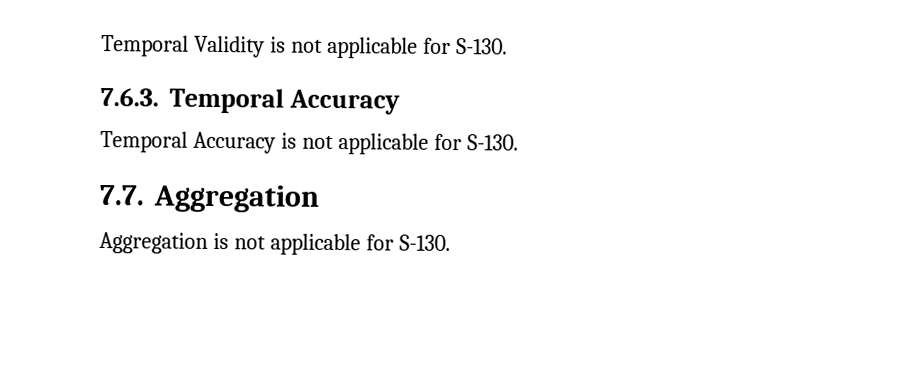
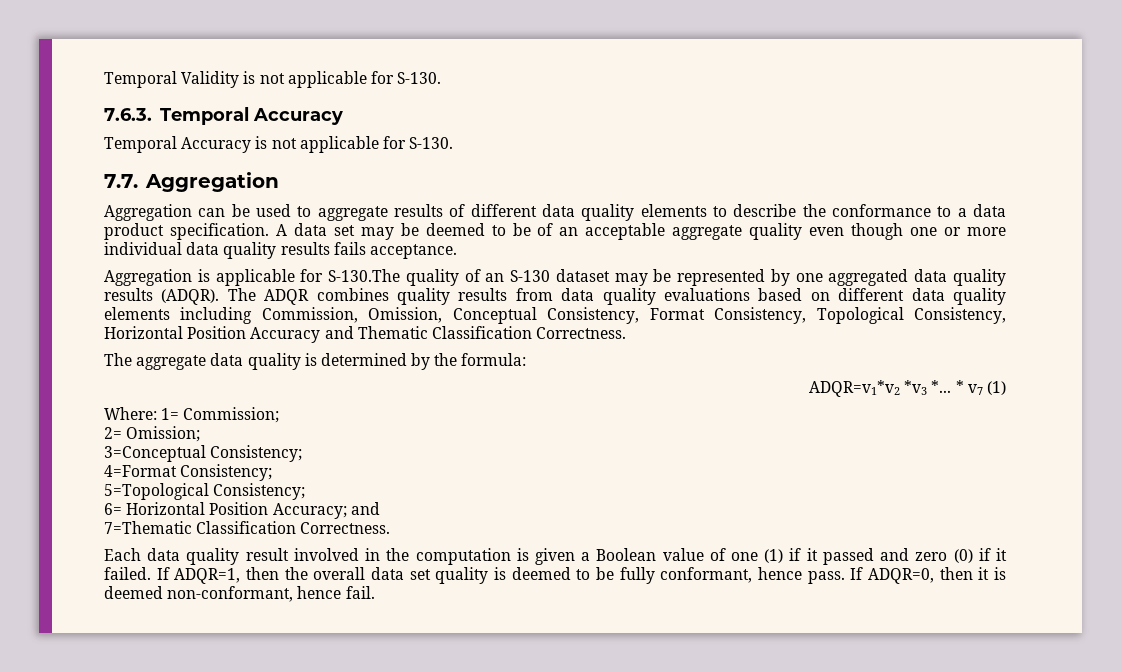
+ Aggregation can be used to aggregate results of different data quality elements to describe the conformance to a data product specification. A data set may be deemed to be of an acceptable aggregate quality even though one or more individual data quality results fails acceptance.
- Aggregation is not applicable for S-130.
+ Aggregation is applicable for S-130.The quality of an S-130 dataset may be represented by one aggregated data quality results (ADQR). The ADQR combines quality results from data quality evaluations based on different data quality elements including Commission, Omission, Conceptual Consistency, Format Consistency, Topological Consistency, Horizontal Position Accuracy and Thematic Classification Correctness.
+ The aggregate data quality is determined by the formula:
+ ADQR=v1*v2 *v3 *... * v7 (1)
+ Where: 1= Commission;
+ 2= Omission;
+ 3=Conceptual Consistency;
+ 4=Format Consistency;
+ 5=Topological Consistency;
+ 6= Horizontal Position Accuracy; and
+ 7=Thematic Classification Correctness.
+ Each data quality result involved in the computation is given a Boolean value of one (1) if it passed and zero (0) if it failed. If ADQR=1, then the overall data set quality is deemed to be fully conformant, hence pass. If ADQR=0, then it is deemed non-conformant, hence fail.

